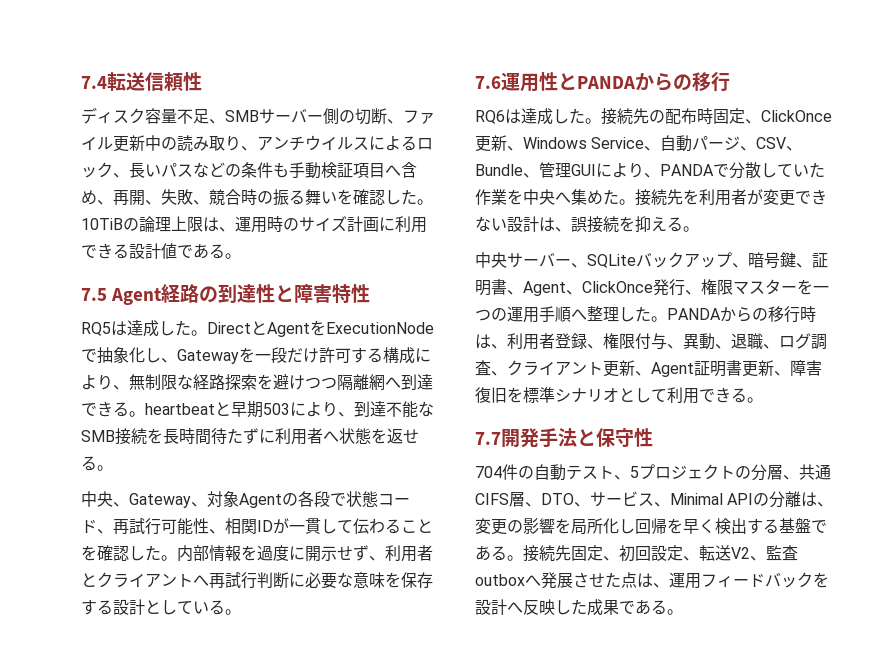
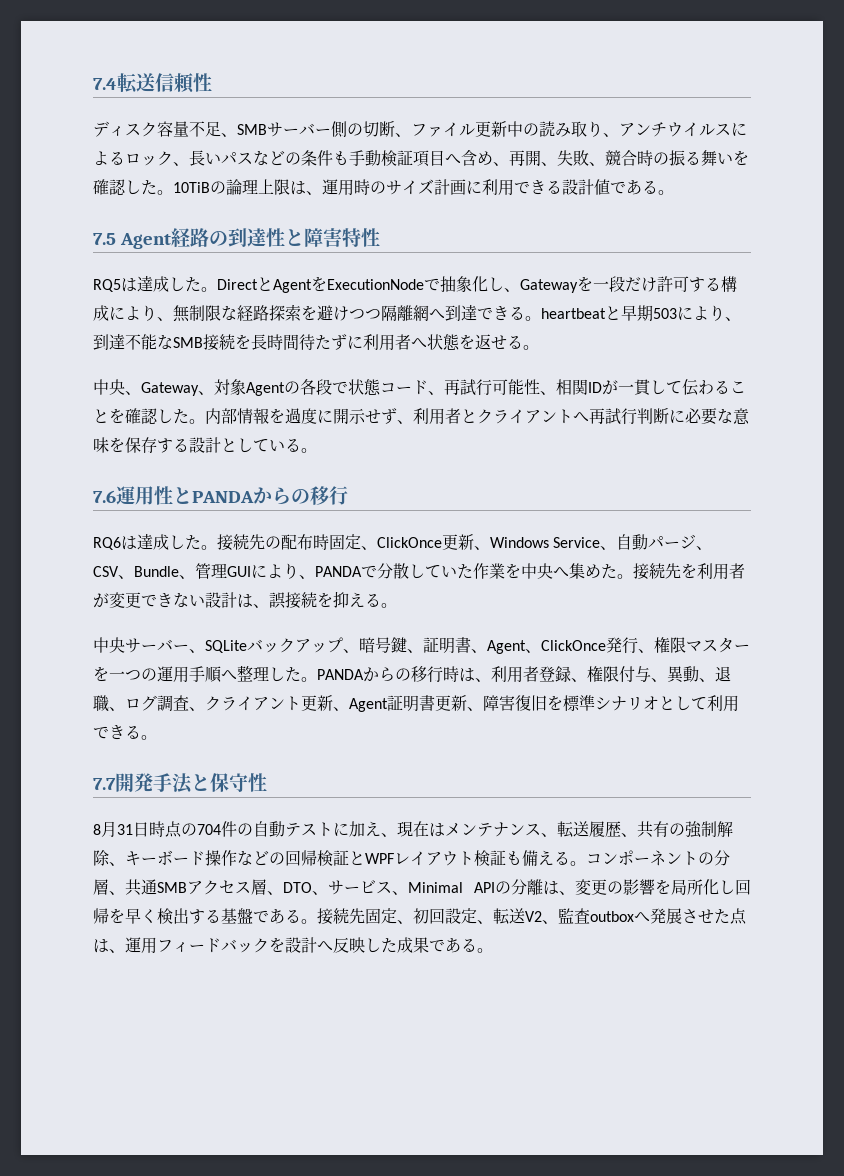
- 704件の自動テスト、5プロジェクトの分層、共通CIFS層、DTO、サービス、Minimal APIの分離は、変更の影響を局所化し回帰を早く検出する基盤である。
+ 8月31日時点の704件の自動テストに加え、現在はメンテナンス、転送履歴、共有の強制解除、キーボード操作などの回帰検証とWPFレイアウト検証も備える。コンポーネントの分層、共通SMBアクセス層、DTO、サービス、Minimal APIの分離は、変更の影響を局所化し回帰を早く検出する基盤である。

